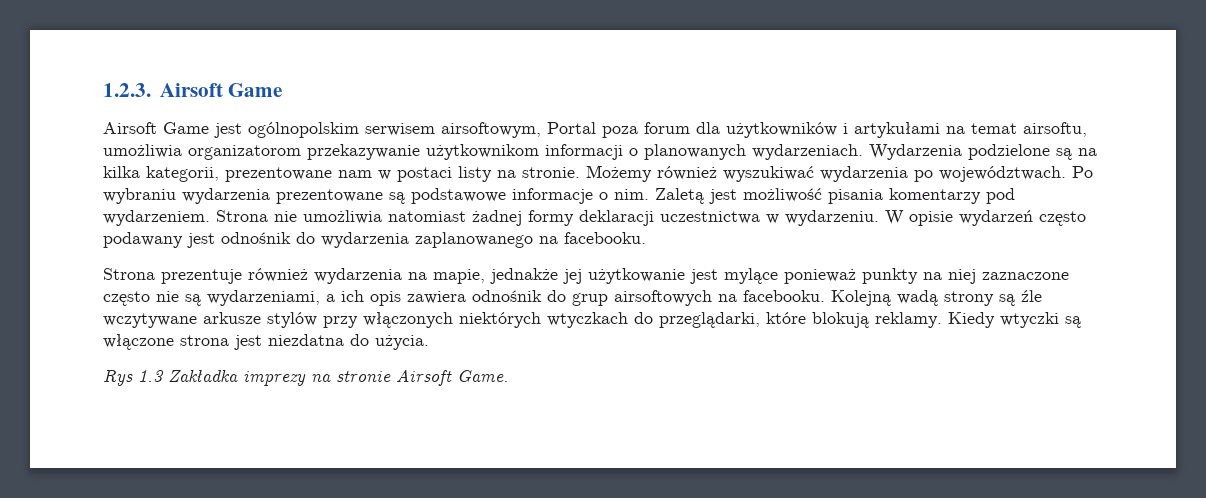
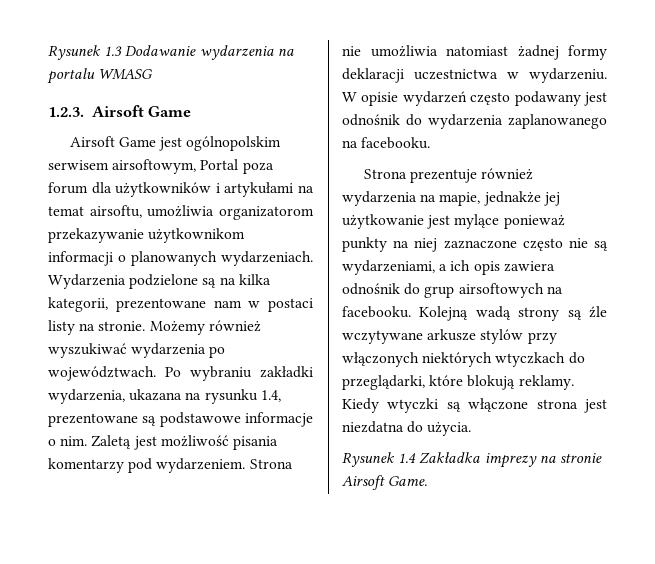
+ Rysunek 1.3 Dodawanie wydarzenia na portalu WMASG
- Po wybraniu wydarzenia prezentowane są podstawowe informacje o nim.
+ Po wybraniu zakładki wydarzenia, ukazana na rysunku 1.4, prezentowane są podstawowe informacje o nim.
- Rys 1.3 Zakładka imprezy na stronie Airsoft Game.
+ Rysunek 1.4 Zakładka imprezy na stronie Airsoft Game.

